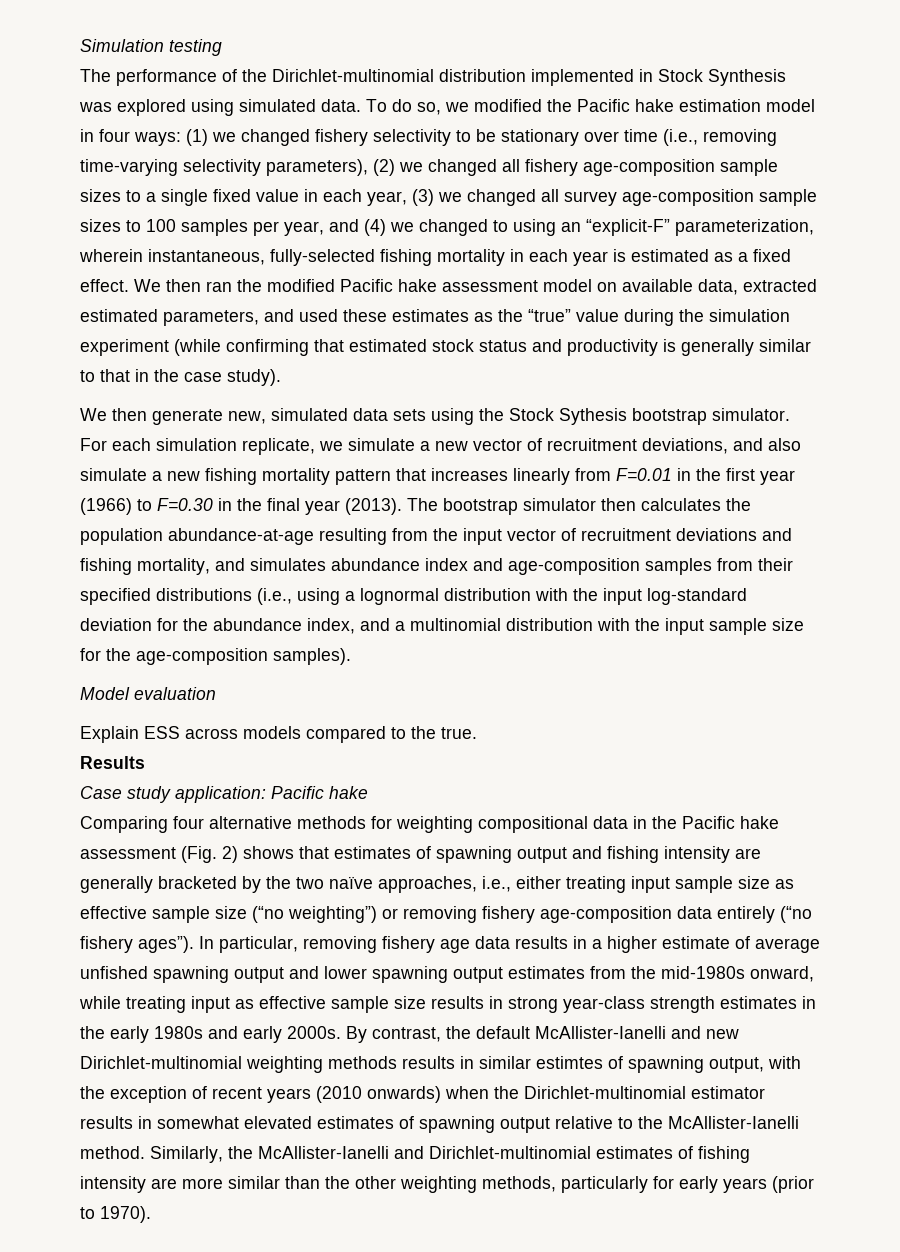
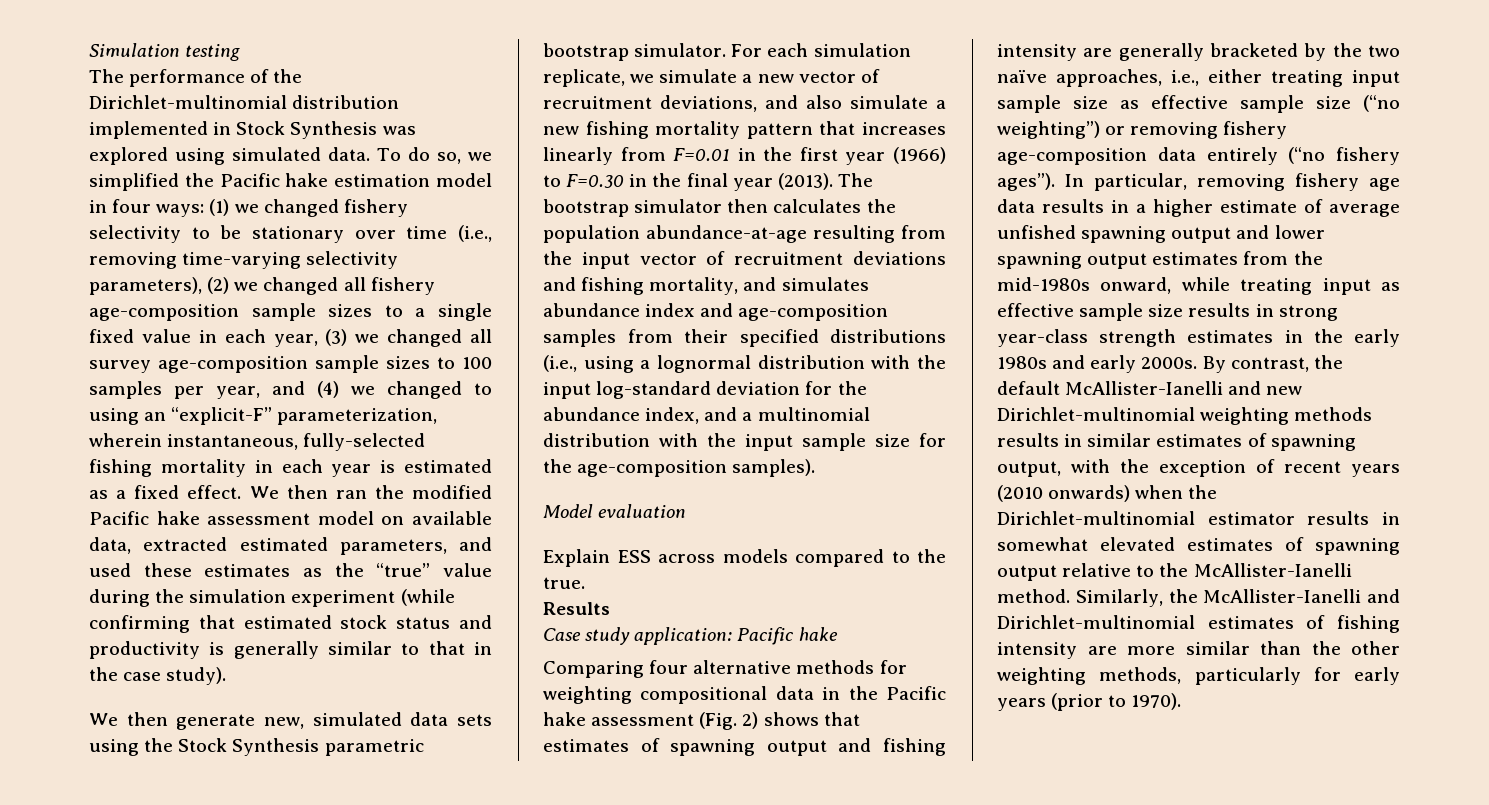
- To do so, we modified the Pacific hake estimation model in four ways:
+ To do so, we simplified the Pacific hake estimation model in four ways:
- We then generate new, simulated data sets using the Stock Sythesis bootstrap simulator.
+ We then generate new, simulated data sets using the Stock Synthesis parametric bootstrap simulator.
- By contrast, the default McAllister-Ianelli and new Dirichlet-multinomial weighting methods results in similar estimtes of spawning output, with the exception of recent years (2010 onwards) when the Dirichlet-multinomial estimator results in somewhat elevated estimates of spawning output relative to the McAllister-Ianelli method.
+ By contrast, the default McAllister-Ianelli and new Dirichlet-multinomial weighting methods results in similar estimates of spawning output, with the exception of recent years (2010 onwards) when the Dirichlet-multinomial estimator results in somewhat elevated estimates of spawning output relative to the McAllister-Ianelli method.

